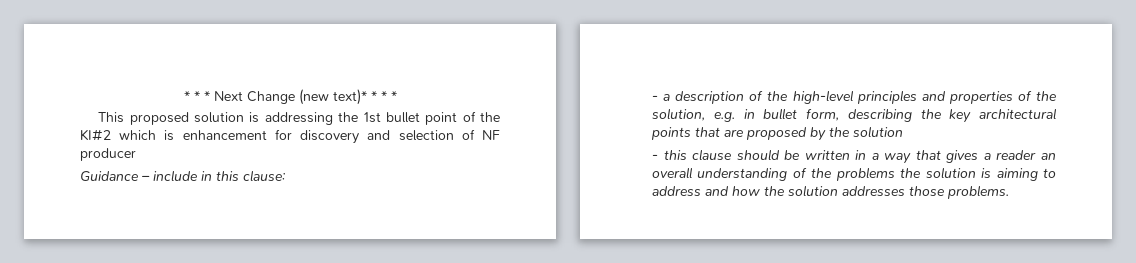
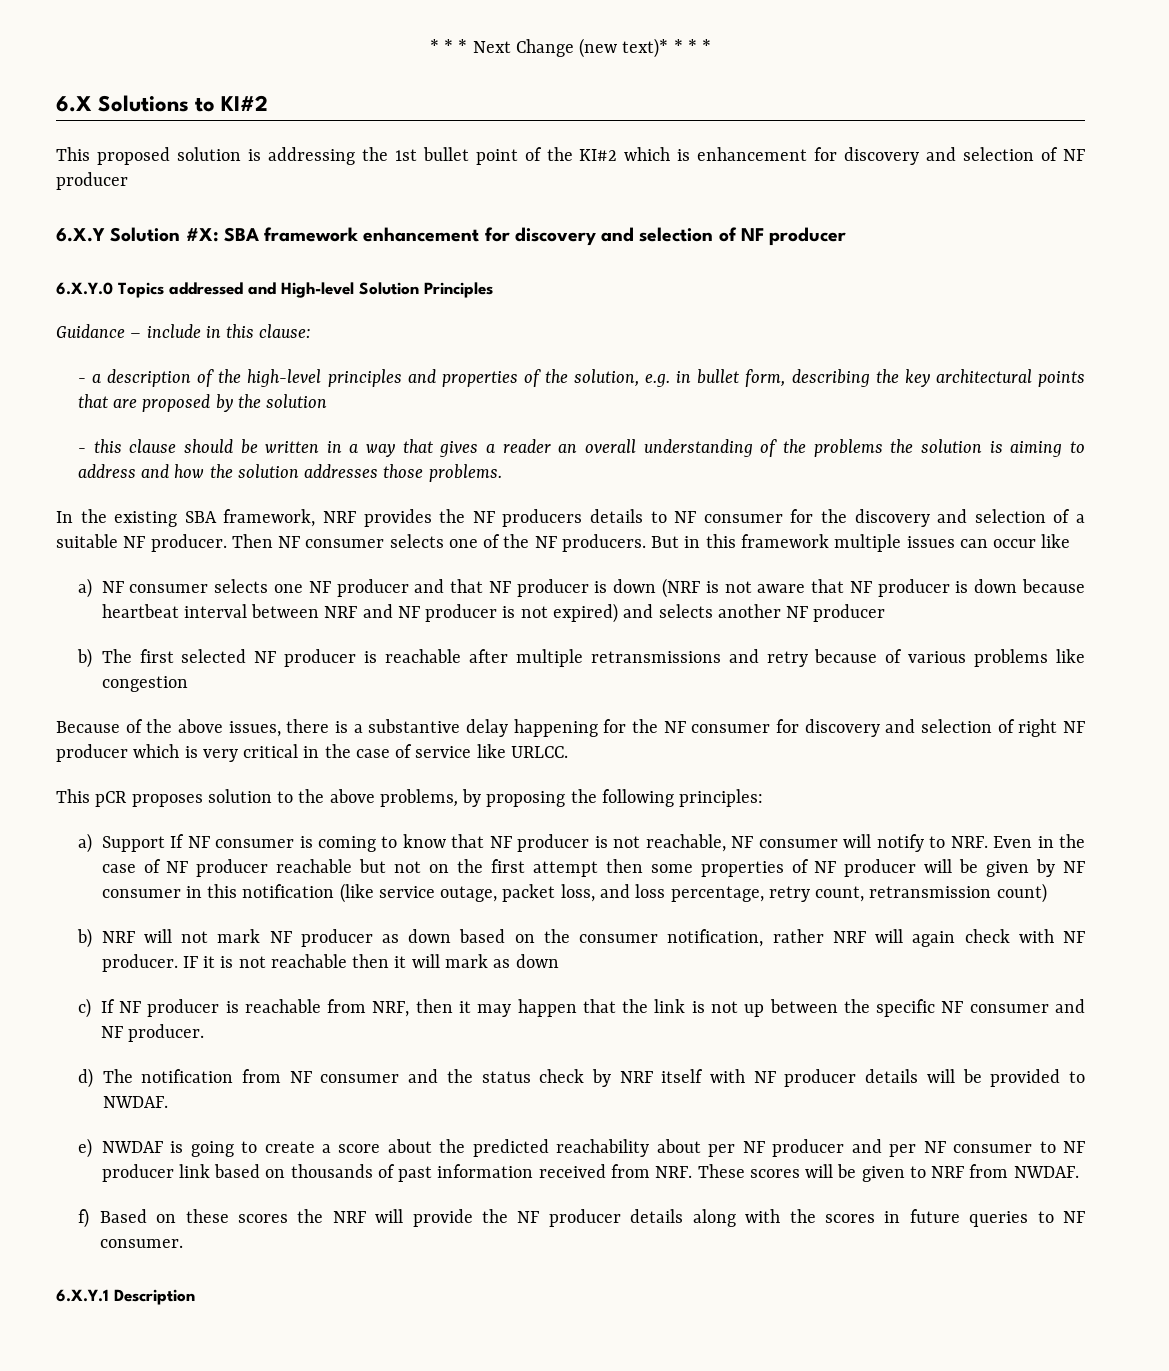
+ 6.X Solutions to KI#2
+ 6.X.Y Solution #X: SBA framework enhancement for discovery and selection of NF producer
+ 6.X.Y.0 Topics addressed and High-level Solution Principles
+ In the existing SBA framework, NRF provides the NF producers details to NF consumer for the discovery and selection of a suitable NF producer. Then NF consumer selects one of the NF producers. But in this framework multiple issues can occur like
+ a) NF consumer selects one NF producer and that NF producer is down (NRF is not aware that NF producer is down because heartbeat interval between NRF and NF producer is not expired) and selects another NF producer
+ b) The first selected NF producer is reachable after multiple retransmissions and retry because of various problems like congestion
+ Because of the above issues, there is a substantive delay happening for the NF consumer for discovery and selection of right NF producer which is very critical in the case of service like URLCC.
+ This pCR proposes solution to the above problems, by proposing the following principles:
+ a) Support If NF consumer is coming to know that NF producer is not reachable, NF consumer will notify to NRF. Even in the case of NF producer reachable but not on the first attempt then some properties of NF producer will be given by NF consumer in this notification (like service outage, packet loss, and loss percentage, retry count, retransmission count)
+ b) NRF will not mark NF producer as down based on the consumer notification, rather NRF will again check with NF producer. IF it is not reachable then it will mark as down
+ c) If NF producer is reachable from NRF, then it may happen that the link is not up between the specific NF consumer and NF producer.
+ d) The notification from NF consumer and the status check by NRF itself with NF producer details will be provided to NWDAF.
+ e) NWDAF is going to create a score about the predicted reachability about per NF producer and per NF consumer to NF producer link based on thousands of past information received from NRF. These scores will be given to NRF from NWDAF.
+ f) Based on these scores the NRF will provide the NF producer details along with the scores in future queries to NF consumer.
+ 6.X.Y.1 Description

